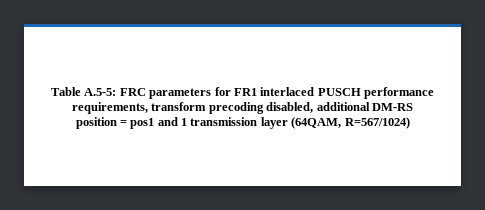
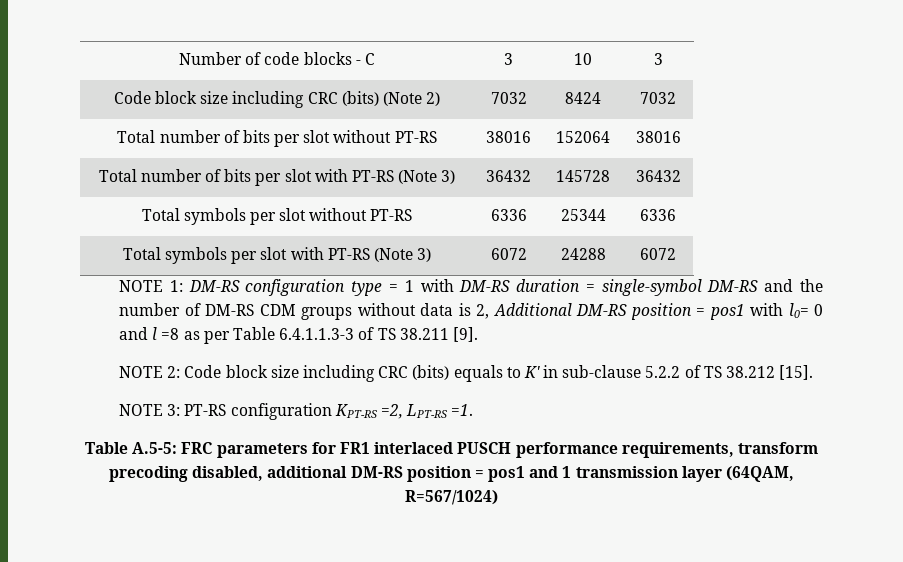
+ Number of code blocks - C | 3 | 10 | 3
+ Code block size including CRC (bits) (Note 2) | 7032 | 8424 | 7032
+ Total number of bits per slot without PT-RS | 38016 | 152064 | 38016
+ Total number of bits per slot with PT-RS (Note 3) | 36432 | 145728 | 36432
+ Total symbols per slot without PT-RS | 6336 | 25344 | 6336
+ Total symbols per slot with PT-RS (Note 3) | 6072 | 24288 | 6072
+ NOTE 1: DM-RS configuration type = 1 with DM-RS duration = single-symbol DM-RS and the number of DM-RS CDM groups without data is 2, Additional DM-RS position = pos1 with l0= 0 and l =8 as per Table 6.4.1.1.3-3 of TS 38.211 [9].
+ NOTE 2: Code block size including CRC (bits) equals to K' in sub-clause 5.2.2 of TS 38.212 [15].
+ NOTE 3: PT-RS configuration KPT-RS =2, LPT-RS =1.

